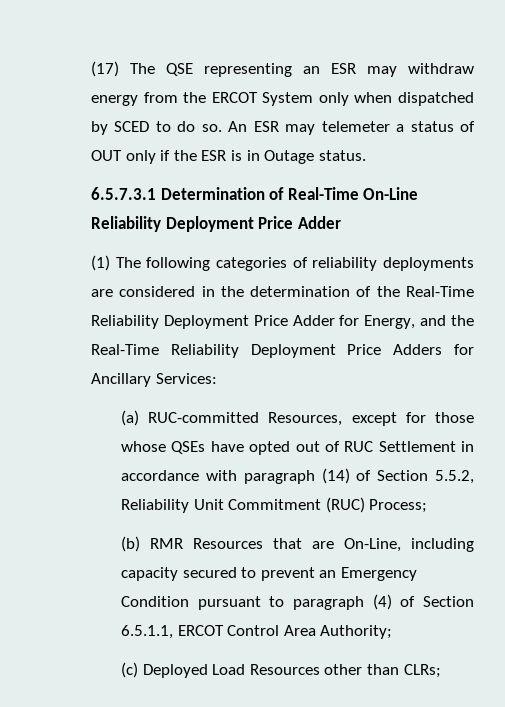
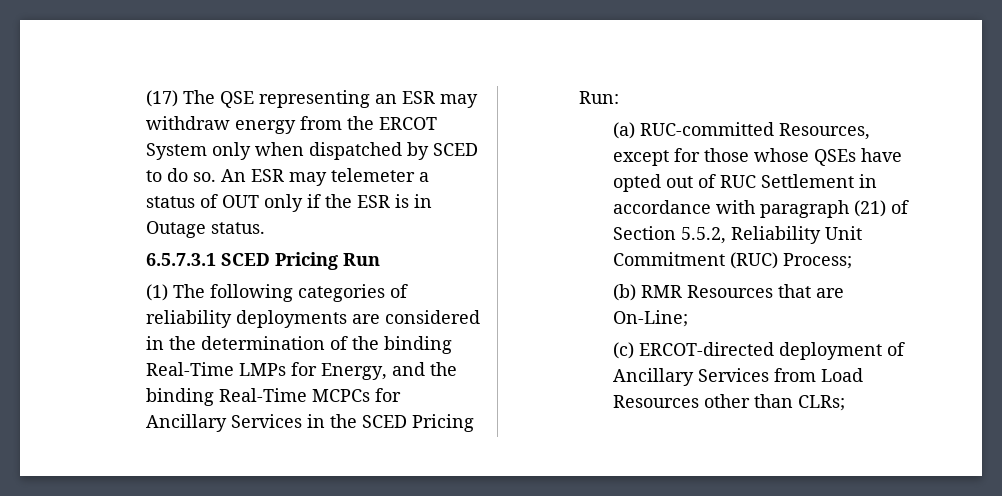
- 6.5.7.3.1 Determination of Real-Time On-Line Reliability Deployment Price Adder
+ 6.5.7.3.1 SCED Pricing Run
- (1) The following categories of reliability deployments are considered in the determination of the Real-Time Reliability Deployment Price Adder for Energy, and the Real-Time Reliability Deployment Price Adders for Ancillary Services:
+ (1) The following categories of reliability deployments are considered in the determination of the binding Real-Time LMPs for Energy, and the binding Real-Time MCPCs for Ancillary Services in the SCED Pricing Run:
- (a) RUC-committed Resources, except for those whose QSEs have opted out of RUC Settlement in accordance with paragraph (14) of Section 5.5.2, Reliability Unit Commitment (RUC) Process;
+ (a) RUC-committed Resources, except for those whose QSEs have opted out of RUC Settlement in accordance with paragraph (21) of Section 5.5.2, Reliability Unit Commitment (RUC) Process;
- (b) RMR Resources that are On-Line, including capacity secured to prevent an Emergency Condition pursuant to paragraph (4) of Section 6.5.1.1, ERCOT Control Area Authority;
- (c) Deployed Load Resources other than CLRs;
+ (b) RMR Resources that are On-Line;
+ (c) ERCOT-directed deployment of Ancillary Services from Load Resources other than CLRs;

